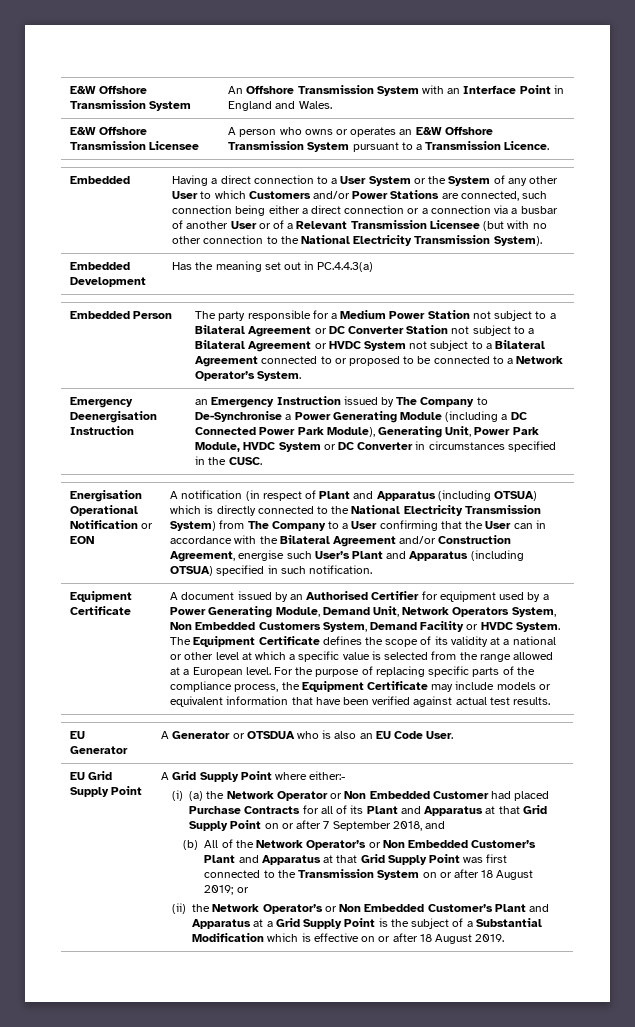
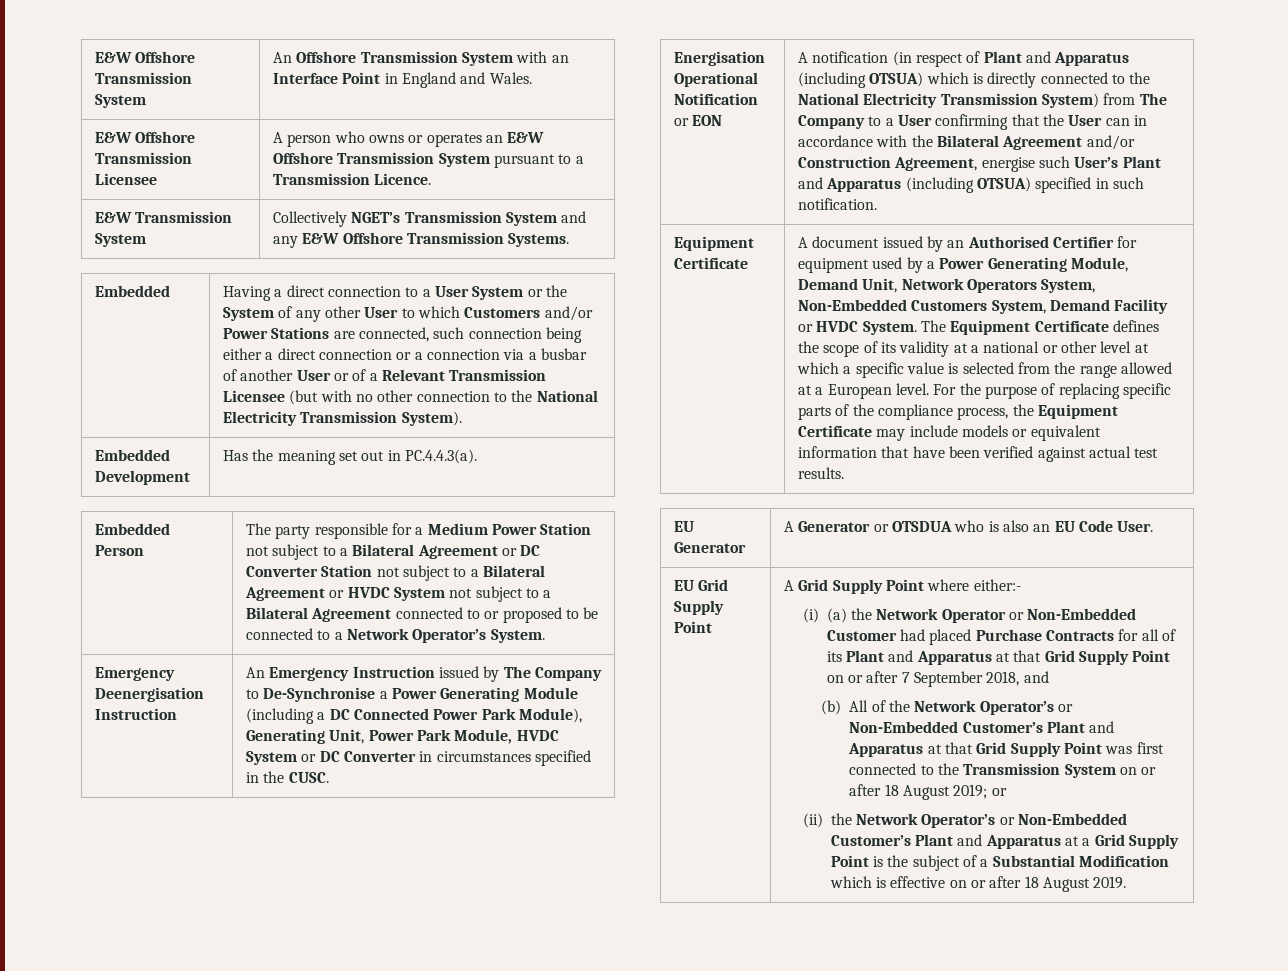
+ E&W Transmission System | Collectively NGET’s Transmission System and any E&W Offshore Transmission Systems.
- Embedded Development | Has the meaning set out in PC.4.4.3(a)
+ Embedded Development | Has the meaning set out in PC.4.4.3(a).
- Emergency Deenergisation Instruction | an Emergency Instruction issued by The Company to De-Synchronise a Power Generating Module (including a DC Connected Power Park Module), Generating Unit, Power Park Module, HVDC System or DC Converter in circumstances specified in the CUSC.
+ Emergency Deenergisation Instruction | An Emergency Instruction issued by The Company to De-Synchronise a Power Generating Module (including a DC Connected Power Park Module), Generating Unit, Power Park Module, HVDC System or DC Converter in circumstances specified in the CUSC.
- A document issued by an Authorised Certifier for equipment used by a Power Generating Module, Demand Unit, Network Operators System, Non Embedded Customers System, Demand Facility or HVDC System.
+ A document issued by an Authorised Certifier for equipment used by a Power Generating Module, Demand Unit, Network Operators System, Non-Embedded Customers System, Demand Facility or HVDC System.
- (i) (a) the Network Operator or Non Embedded Customer had placed Purchase Contracts for all of its Plant and Apparatus at that Grid Supply Point on or after 7 September 2018, and
+ (i) (a) the Network Operator or Non-Embedded Customer had placed Purchase Contracts for all of its Plant and Apparatus at that Grid Supply Point on or after 7 September 2018, and
- (b) All of the Network Operator’s or Non Embedded Customer’s Plant and Apparatus at that Grid Supply Point was first connected to the Transmission System on or after 18 August 2019; or
+ (b) All of the Network Operator’s or Non-Embedded Customer’s Plant and Apparatus at that Grid Supply Point was first connected to the Transmission System on or after 18 August 2019; or
- (ii) the Network Operator’s or Non Embedded Customer’s Plant and Apparatus at a Grid Supply Point is the subject of a Substantial Modification which is effective on or after 18 August 2019.
+ (ii) the Network Operator’s or Non-Embedded Customer’s Plant and Apparatus at a Grid Supply Point is the subject of a Substantial Modification which is effective on or after 18 August 2019.

